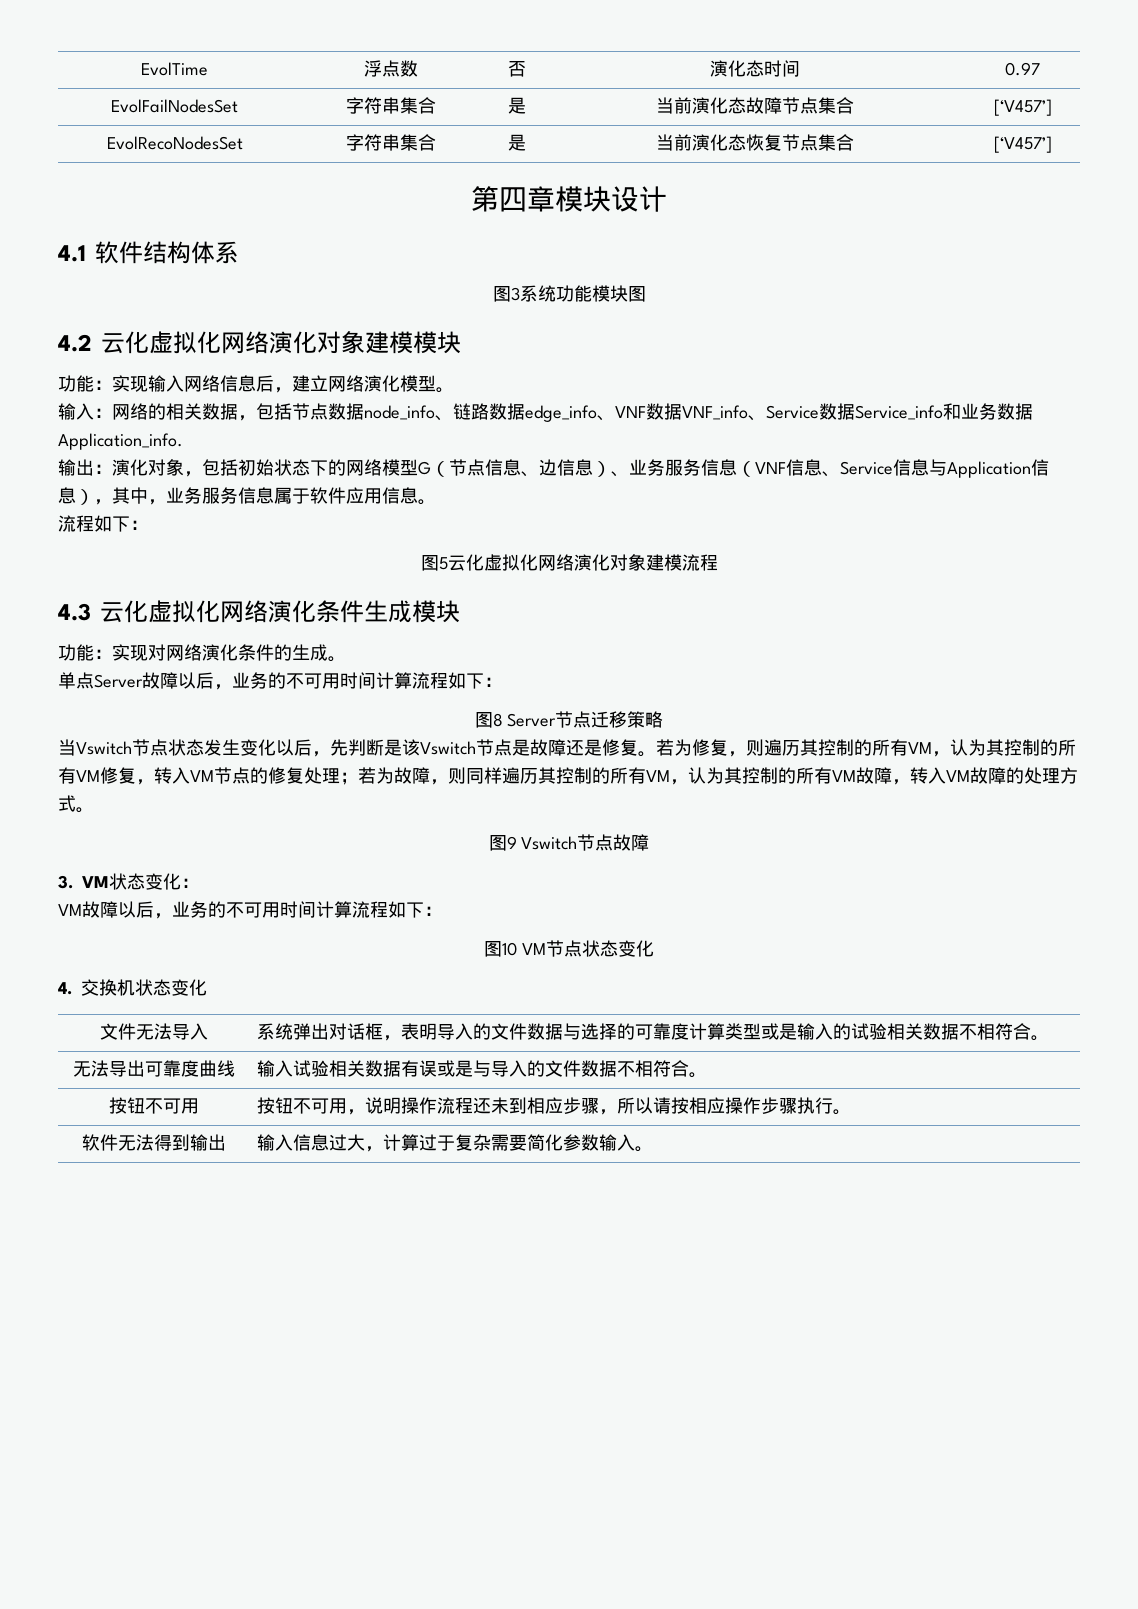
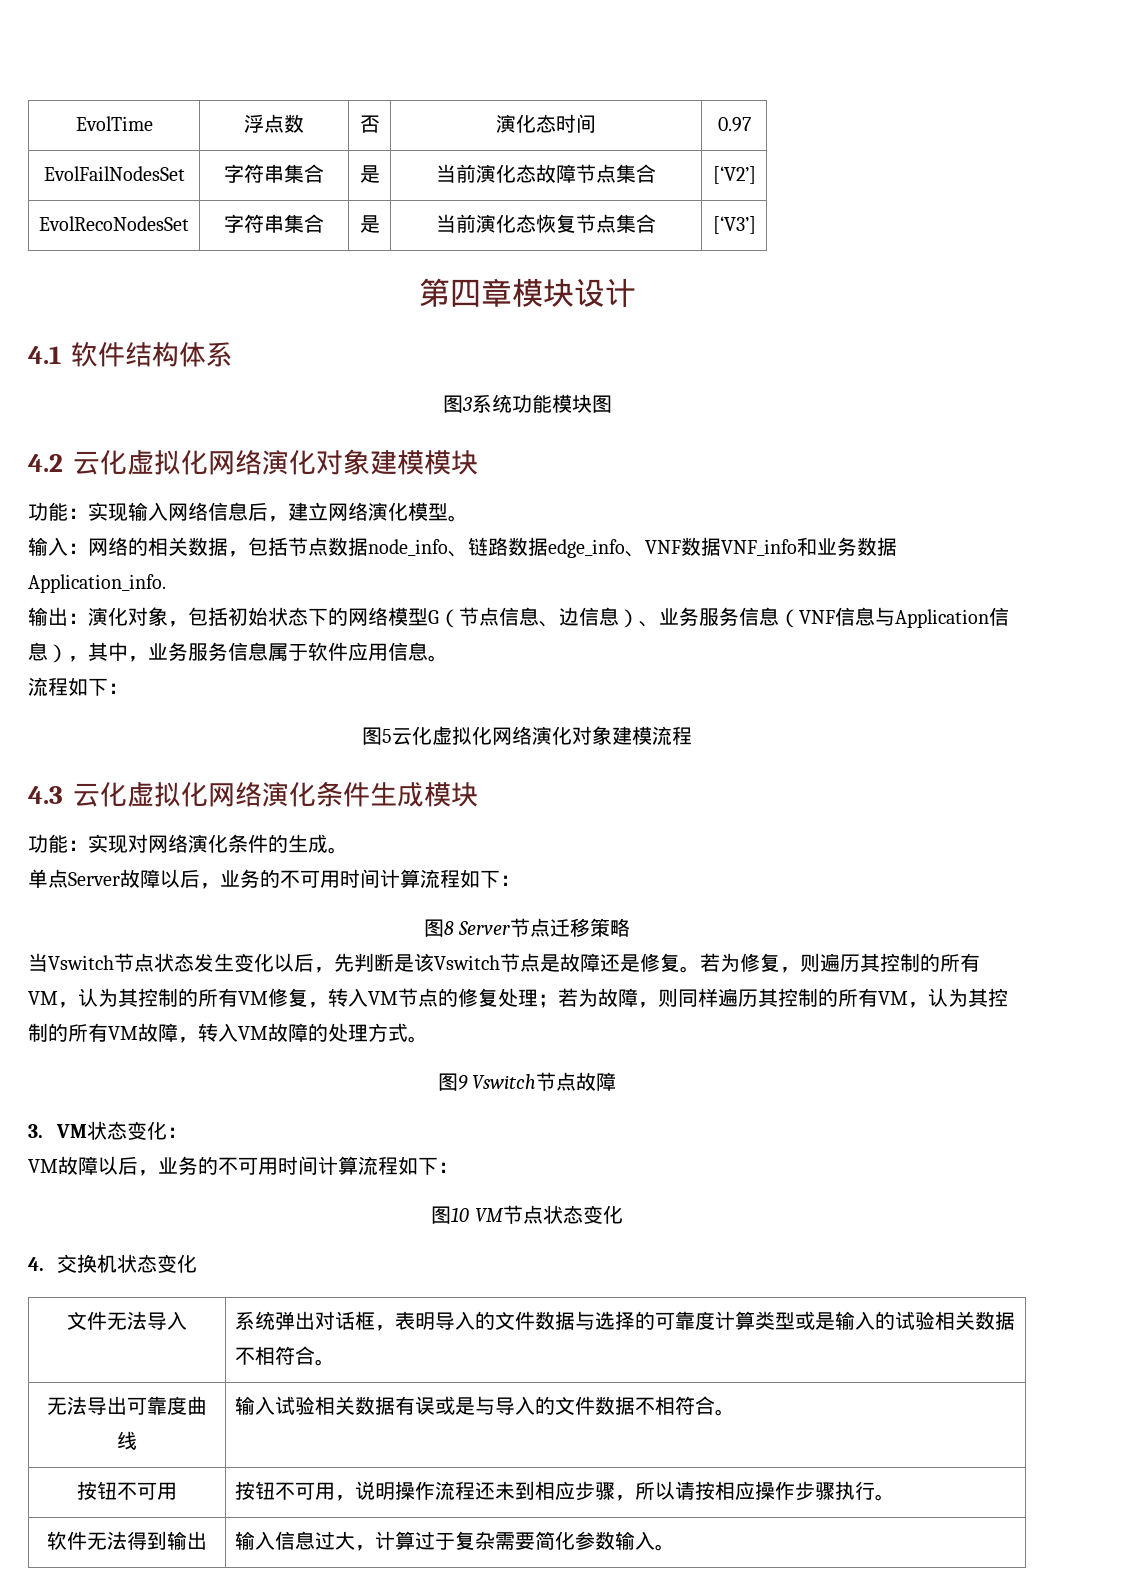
- EvolFailNodesSet | 字符串集合 | 是 | 当前演化态故障节点集合 | [‘V457’]
+ EvolFailNodesSet | 字符串集合 | 是 | 当前演化态故障节点集合 | [‘V2’]
- EvolRecoNodesSet | 字符串集合 | 是 | 当前演化态恢复节点集合 | [‘V457’]
+ EvolRecoNodesSet | 字符串集合 | 是 | 当前演化态恢复节点集合 | [‘V3’]
- 输入：网络的相关数据，包括节点数据node_info、链路数据edge_info、VNF数据VNF_info、Service数据Service_info和业务数据Application_info.
+ 输入：网络的相关数据，包括节点数据node_info、链路数据edge_info、VNF数据VNF_info和业务数据Application_info.
- 输出：演化对象，包括初始状态下的网络模型G（节点信息、边信息）、业务服务信息（VNF信息、Service信息与Application信息），其中，业务服务信息属于软件应用信息。
+ 输出：演化对象，包括初始状态下的网络模型G（节点信息、边信息）、业务服务信息（VNF信息与Application信息），其中，业务服务信息属于软件应用信息。

